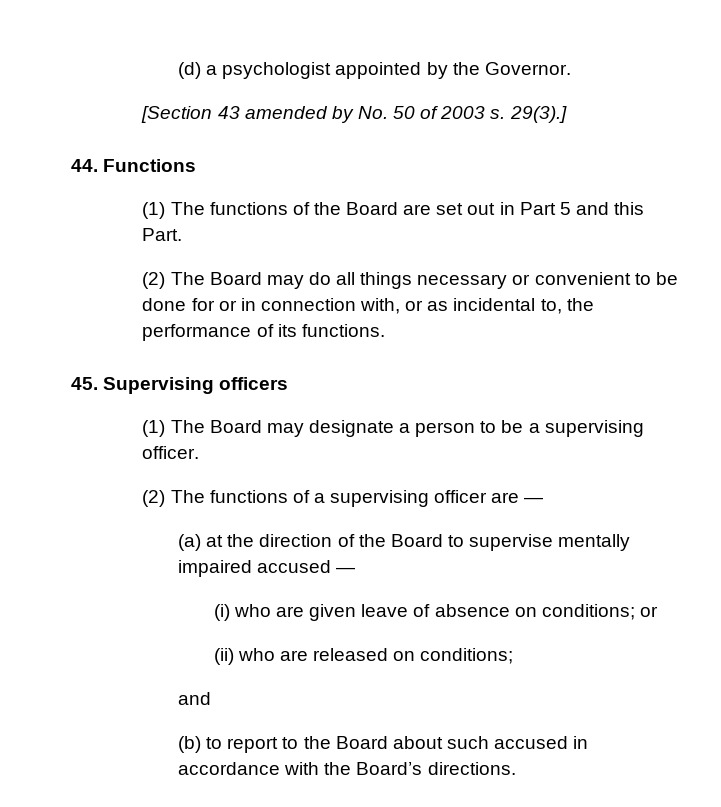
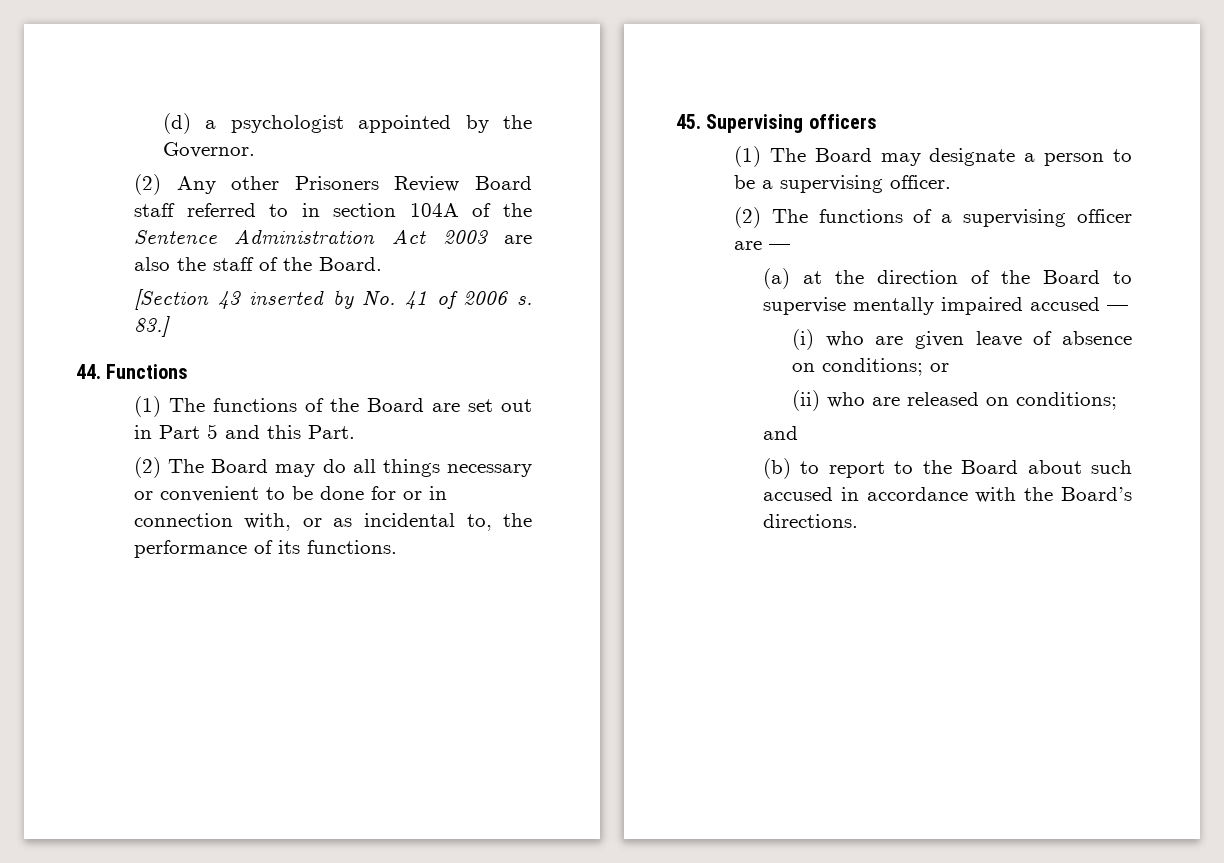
+ (2) Any other Prisoners Review Board staff referred to in section 104A of the Sentence Administration Act 2003 are also the staff of the Board.
- [Section 43 amended by No. 50 of 2003 s. 29(3).]
+ [Section 43 inserted by No. 41 of 2006 s. 83.]

